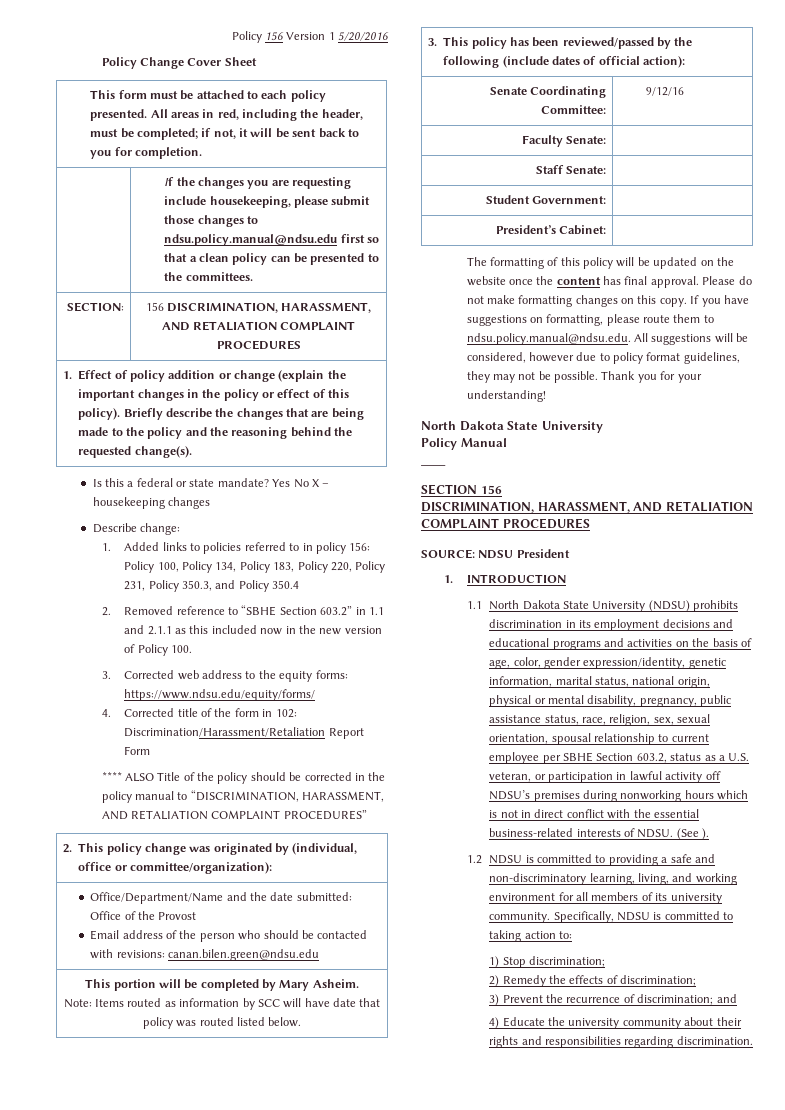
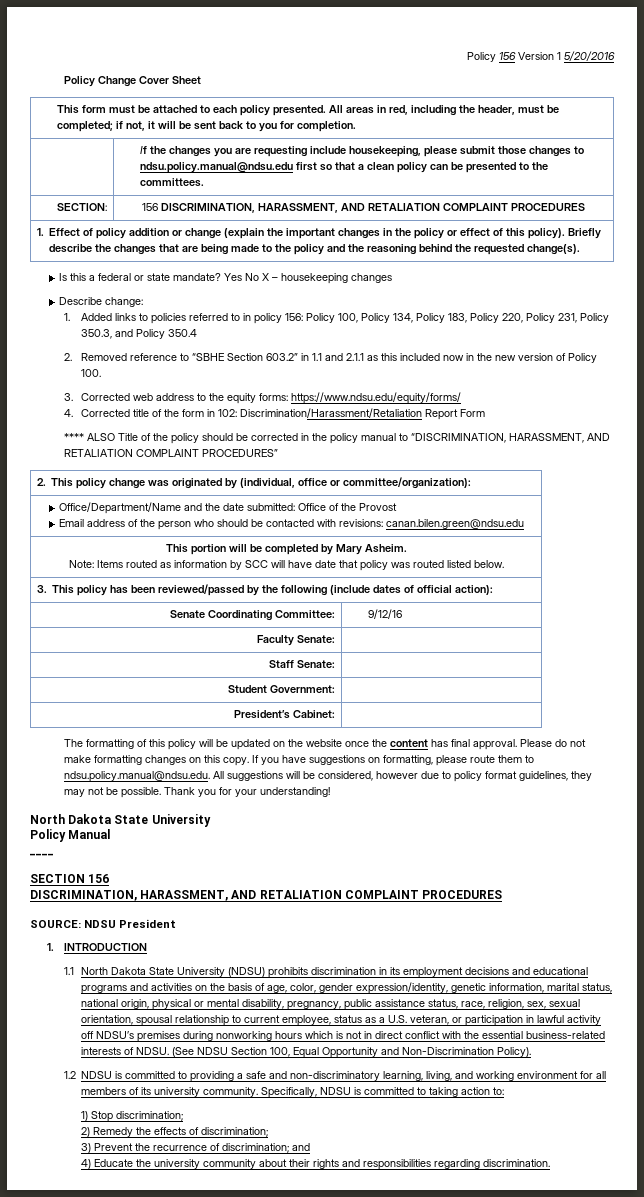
- 1.1 North Dakota State University (NDSU) prohibits discrimination in its employment decisions and educational programs and activities on the basis of age, color, gender expression/identity, genetic information, marital status, national origin, physical or mental disability, pregnancy, public assistance status, race, religion, sex, sexual orientation, spousal relationship to current employee per SBHE Section 603.2, status as a U.S. veteran, or participation in lawful activity off NDSU’s premises during nonworking hours which is not in direct conflict with the essential business-related interests of NDSU.
+ 1.1 North Dakota State University (NDSU) prohibits discrimination in its employment decisions and educational programs and activities on the basis of age, color, gender expression/identity, genetic information, marital status, national origin, physical or mental disability, pregnancy, public assistance status, race, religion, sex, sexual orientation, spousal relationship to current employee, status as a U.S. veteran, or participation in lawful activity off NDSU’s premises during nonworking hours which is not in direct conflict with the essential business-related interests of NDSU.
- (See ).
+ (See NDSU Section 100, Equal Opportunity and Non-Discrimination Policy).

